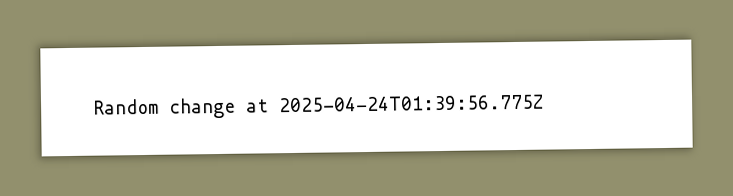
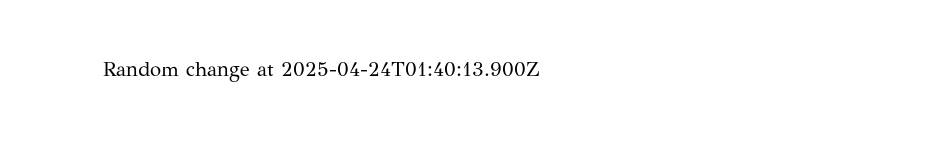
- Random change at 2025-04-24T01:39:56.775Z
+ Random change at 2025-04-24T01:40:13.900Z

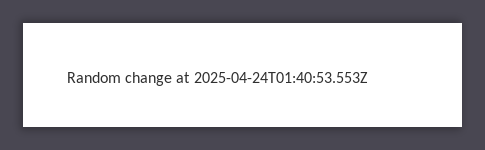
- Random change at 2025-04-24T01:40:13.900Z
+ Random change at 2025-04-24T01:40:53.553Z

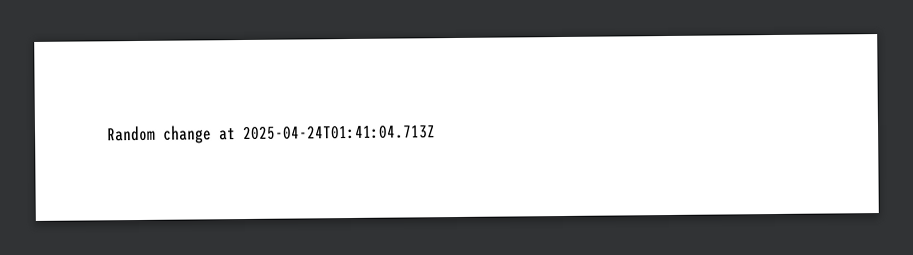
- Random change at 2025-04-24T01:40:53.553Z
+ Random change at 2025-04-24T01:41:04.713Z

